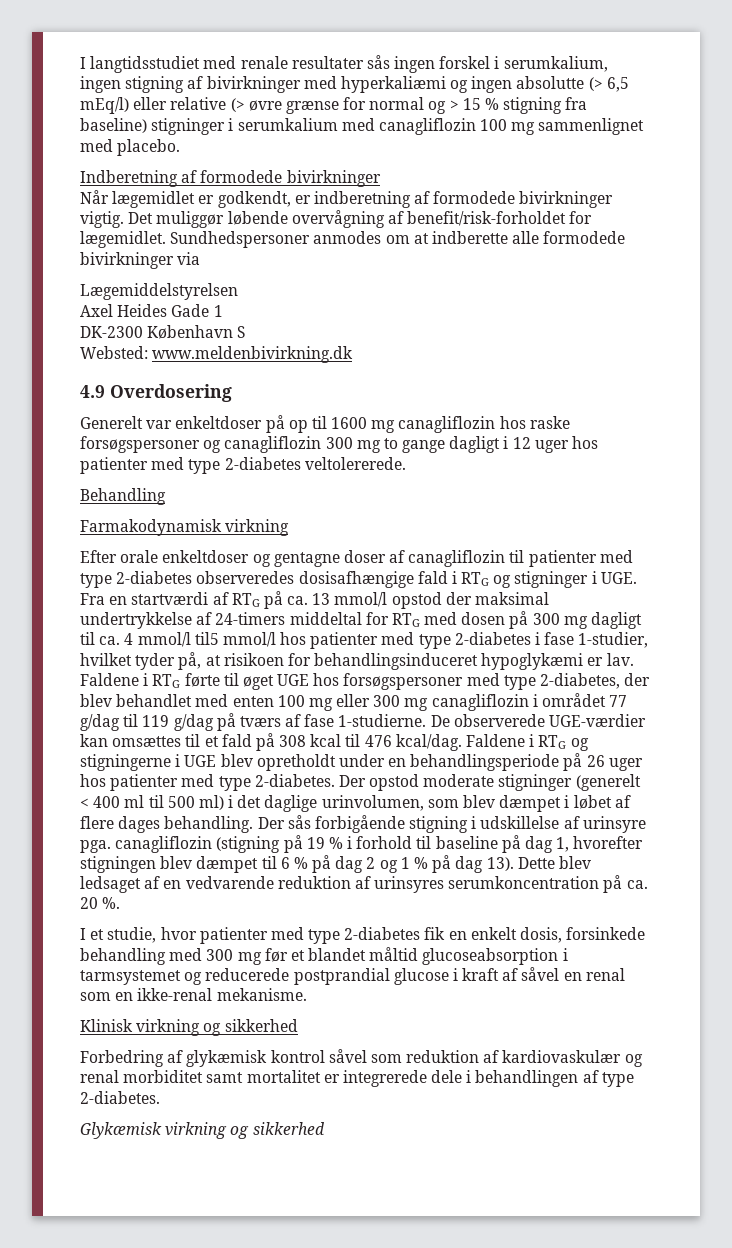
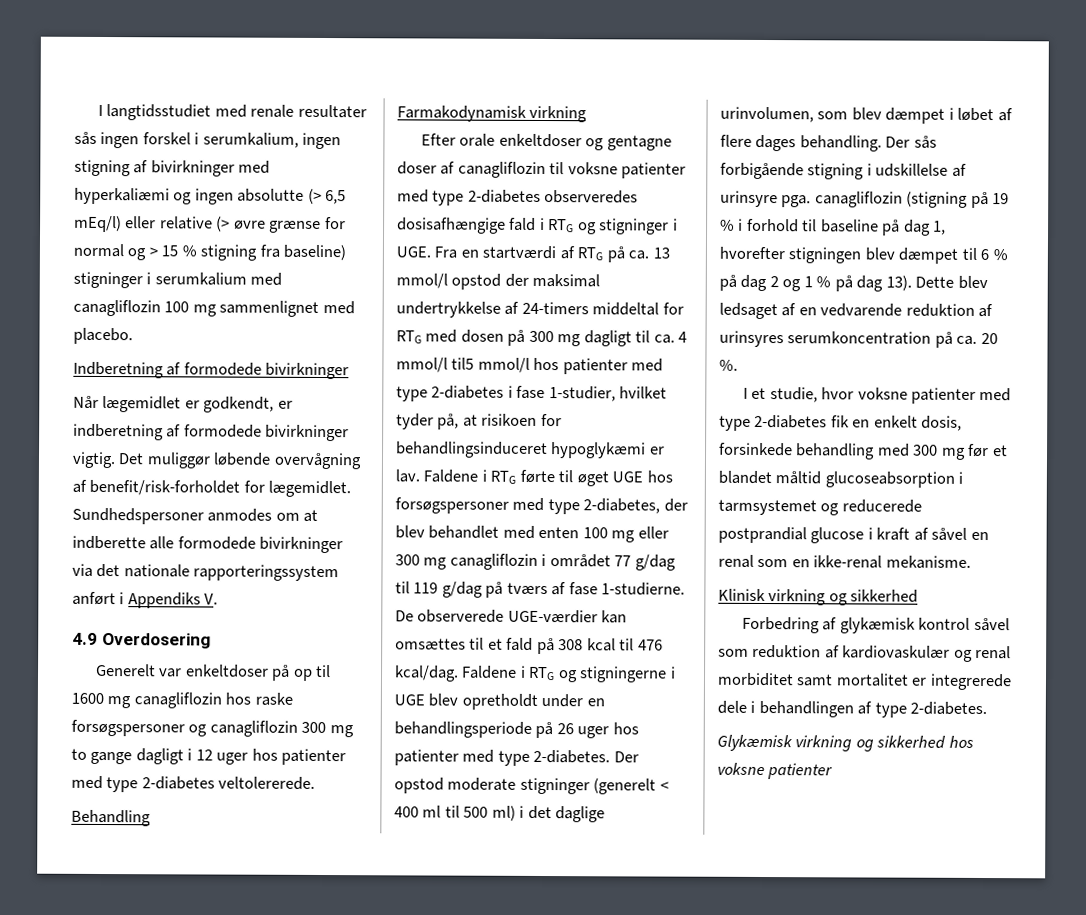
- Sundhedspersoner anmodes om at indberette alle formodede bivirkninger via
- Lægemiddelstyrelsen
- Axel Heides Gade 1
- DK-2300 København S
- Websted: www.meldenbivirkning.dk
+ Sundhedspersoner anmodes om at indberette alle formodede bivirkninger via det nationale rapporteringssystem anført i Appendiks V.
- Efter orale enkeltdoser og gentagne doser af canagliflozin til patienter med type 2-diabetes observeredes dosisafhængige fald i RTG og stigninger i UGE. Fra en startværdi af RTG på ca. 13 mmol/l opstod der maksimal undertrykkelse af 24-timers middeltal for RTG med dosen på 300 mg dagligt til ca. 4 mmol/l til5 mmol/l hos patienter med type 2-diabetes i fase 1-studier, hvilket tyder på, at risikoen for behandlingsinduceret hypoglykæmi er lav.
+ Efter orale enkeltdoser og gentagne doser af canagliflozin til voksne patienter med type 2-diabetes observeredes dosisafhængige fald i RTG og stigninger i UGE. Fra en startværdi af RTG på ca. 13 mmol/l opstod der maksimal undertrykkelse af 24-timers middeltal for RTG med dosen på 300 mg dagligt til ca. 4 mmol/l til5 mmol/l hos patienter med type 2-diabetes i fase 1-studier, hvilket tyder på, at risikoen for behandlingsinduceret hypoglykæmi er lav.
- I et studie, hvor patienter med type 2-diabetes fik en enkelt dosis, forsinkede behandling med 300 mg før et blandet måltid glucoseabsorption i tarmsystemet og reducerede postprandial glucose i kraft af såvel en renal som en ikke-renal mekanisme.
+ I et studie, hvor voksne patienter med type 2-diabetes fik en enkelt dosis, forsinkede behandling med 300 mg før et blandet måltid glucoseabsorption i tarmsystemet og reducerede postprandial glucose i kraft af såvel en renal som en ikke-renal mekanisme.
- Glykæmisk virkning og sikkerhed
+ Glykæmisk virkning og sikkerhed hos voksne patienter

